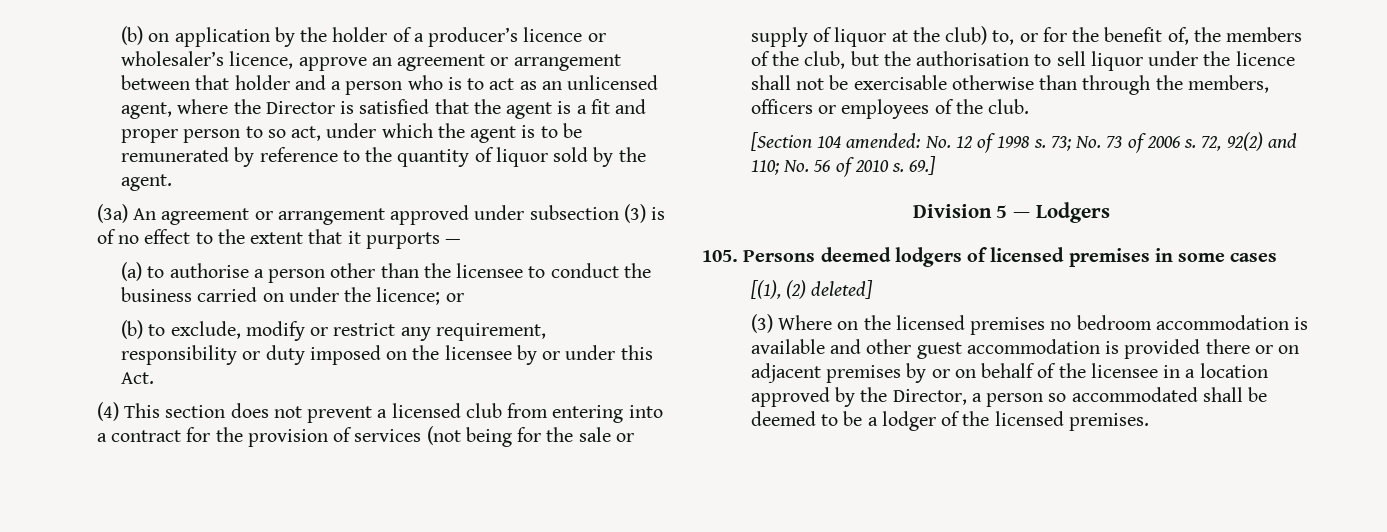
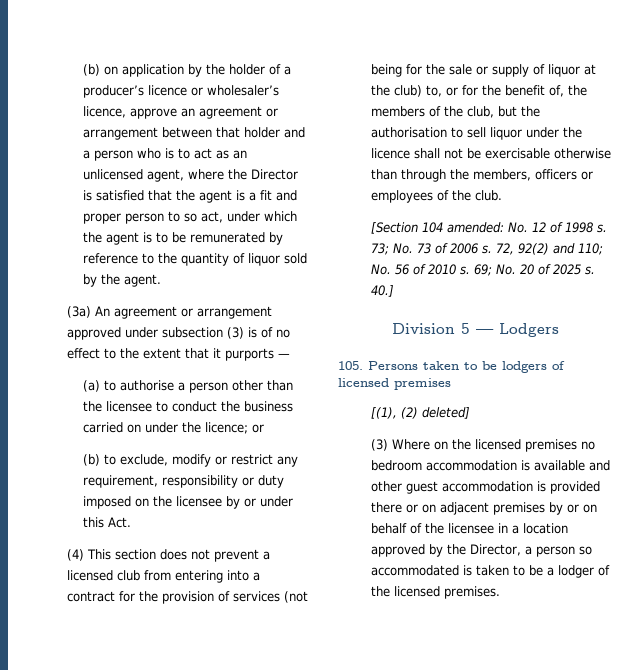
- 69.]
+ 69; No. 20 of 2025 s. 40.]
- 105. Persons deemed lodgers of licensed premises in some cases
+ 105. Persons taken to be lodgers of licensed premises
- (3) Where on the licensed premises no bedroom accommodation is available and other guest accommodation is provided there or on adjacent premises by or on behalf of the licensee in a location approved by the Director, a person so accommodated shall be deemed to be a lodger of the licensed premises.
+ (3) Where on the licensed premises no bedroom accommodation is available and other guest accommodation is provided there or on adjacent premises by or on behalf of the licensee in a location approved by the Director, a person so accommodated is taken to be a lodger of the licensed premises.

